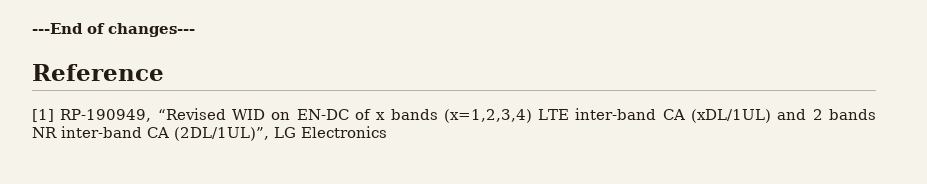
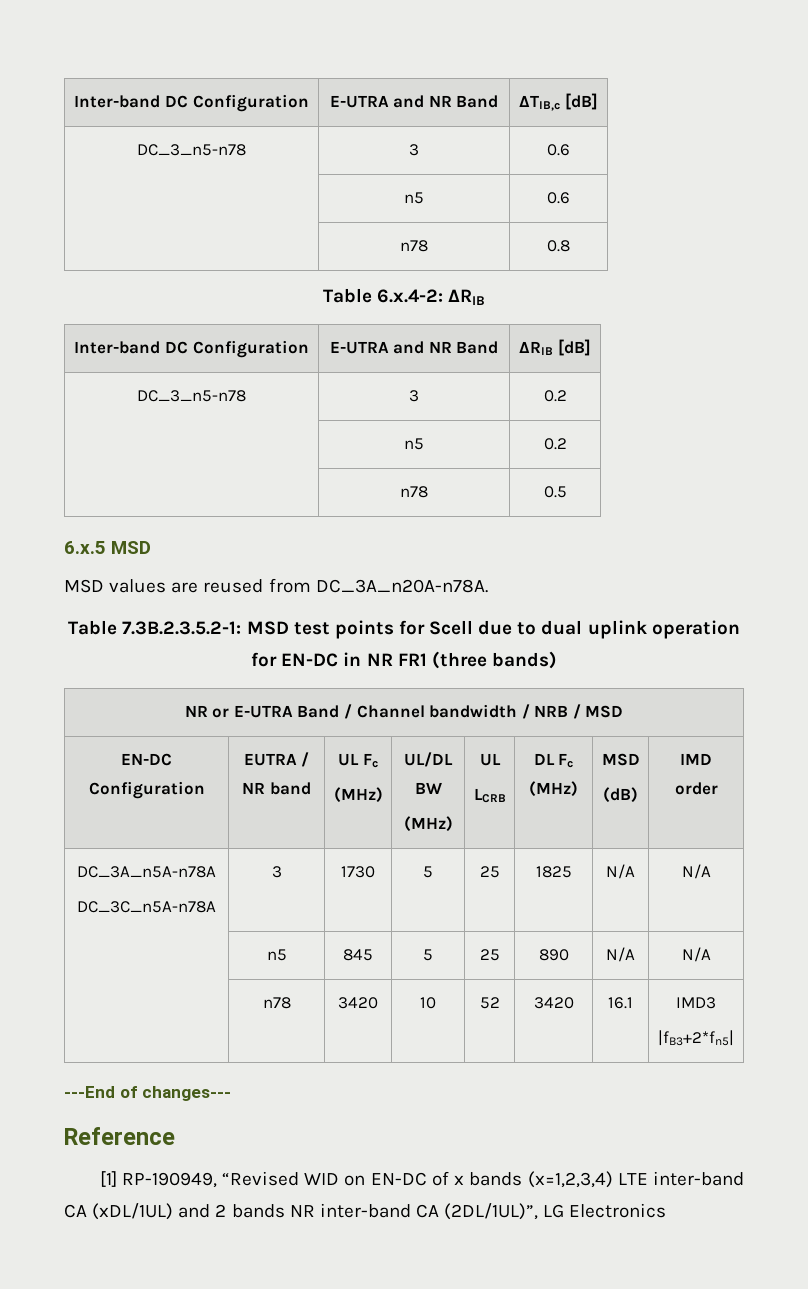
+ Inter-band DC Configuration | E-UTRA and NR Band | ΔTIB,c [dB]
+ DC_3_n5-n78 | 3 | 0.6
+ | n5 | 0.6
+ | n78 | 0.8
+ Table 6.x.4-2: ΔRIB
+ Inter-band DC Configuration | E-UTRA and NR Band | ΔRIB [dB]
+ DC_3_n5-n78 | 3 | 0.2
+ | n5 | 0.2
+ | n78 | 0.5
+ 6.x.5 MSD
+ MSD values are reused from DC_3A_n20A-n78A.
+ Table 7.3B.2.3.5.2-1: MSD test points for Scell due to dual uplink operation for EN-DC in NR FR1 (three bands)
+ NR or E-UTRA Band / Channel bandwidth / NRB / MSD
+ EN-DC Configuration | EUTRA / NR band | UL Fc
+ (MHz) | UL/DL BW
+ (MHz) | UL
+ LCRB | DL Fc (MHz) | MSD
+ (dB) | IMD order
+ DC_3A_n5A-n78A
+ DC_3C_n5A-n78A | 3 | 1730 | 5 | 25 | 1825 | N/A | N/A
+ | n5 | 845 | 5 | 25 | 890 | N/A | N/A
+ | n78 | 3420 | 10 | 52 | 3420 | 16.1 | IMD3
+ |fB3+2*fn5|

